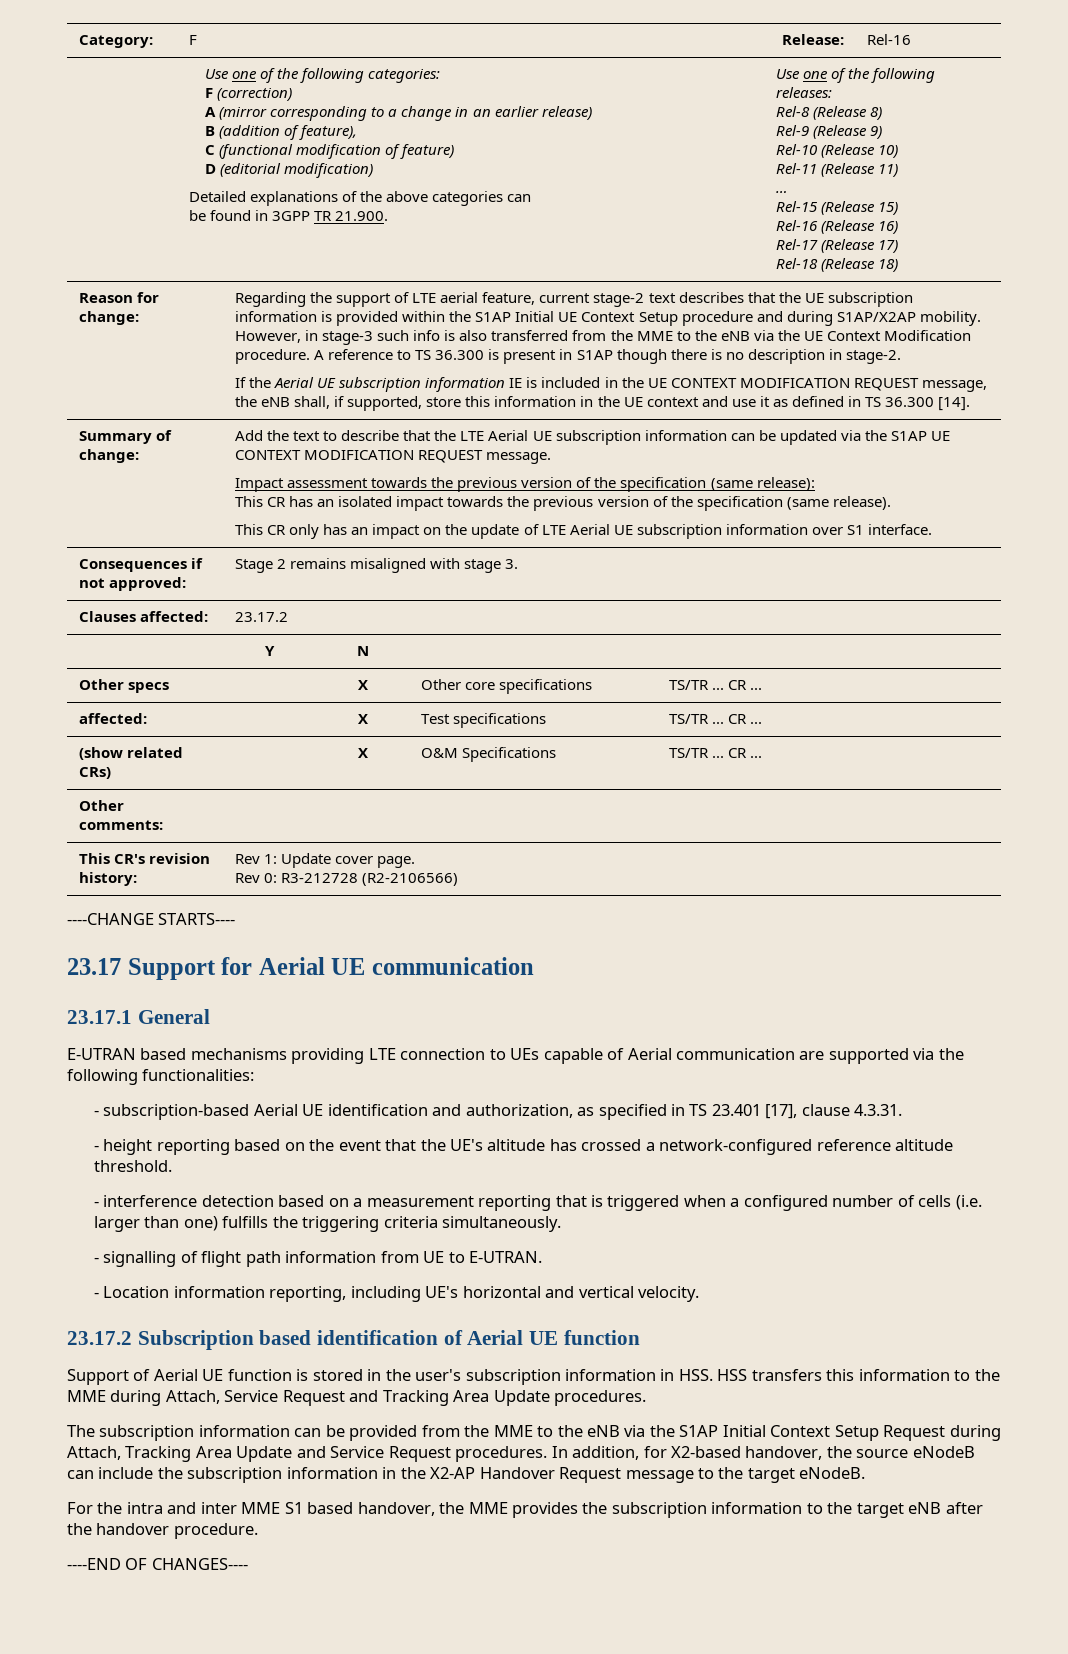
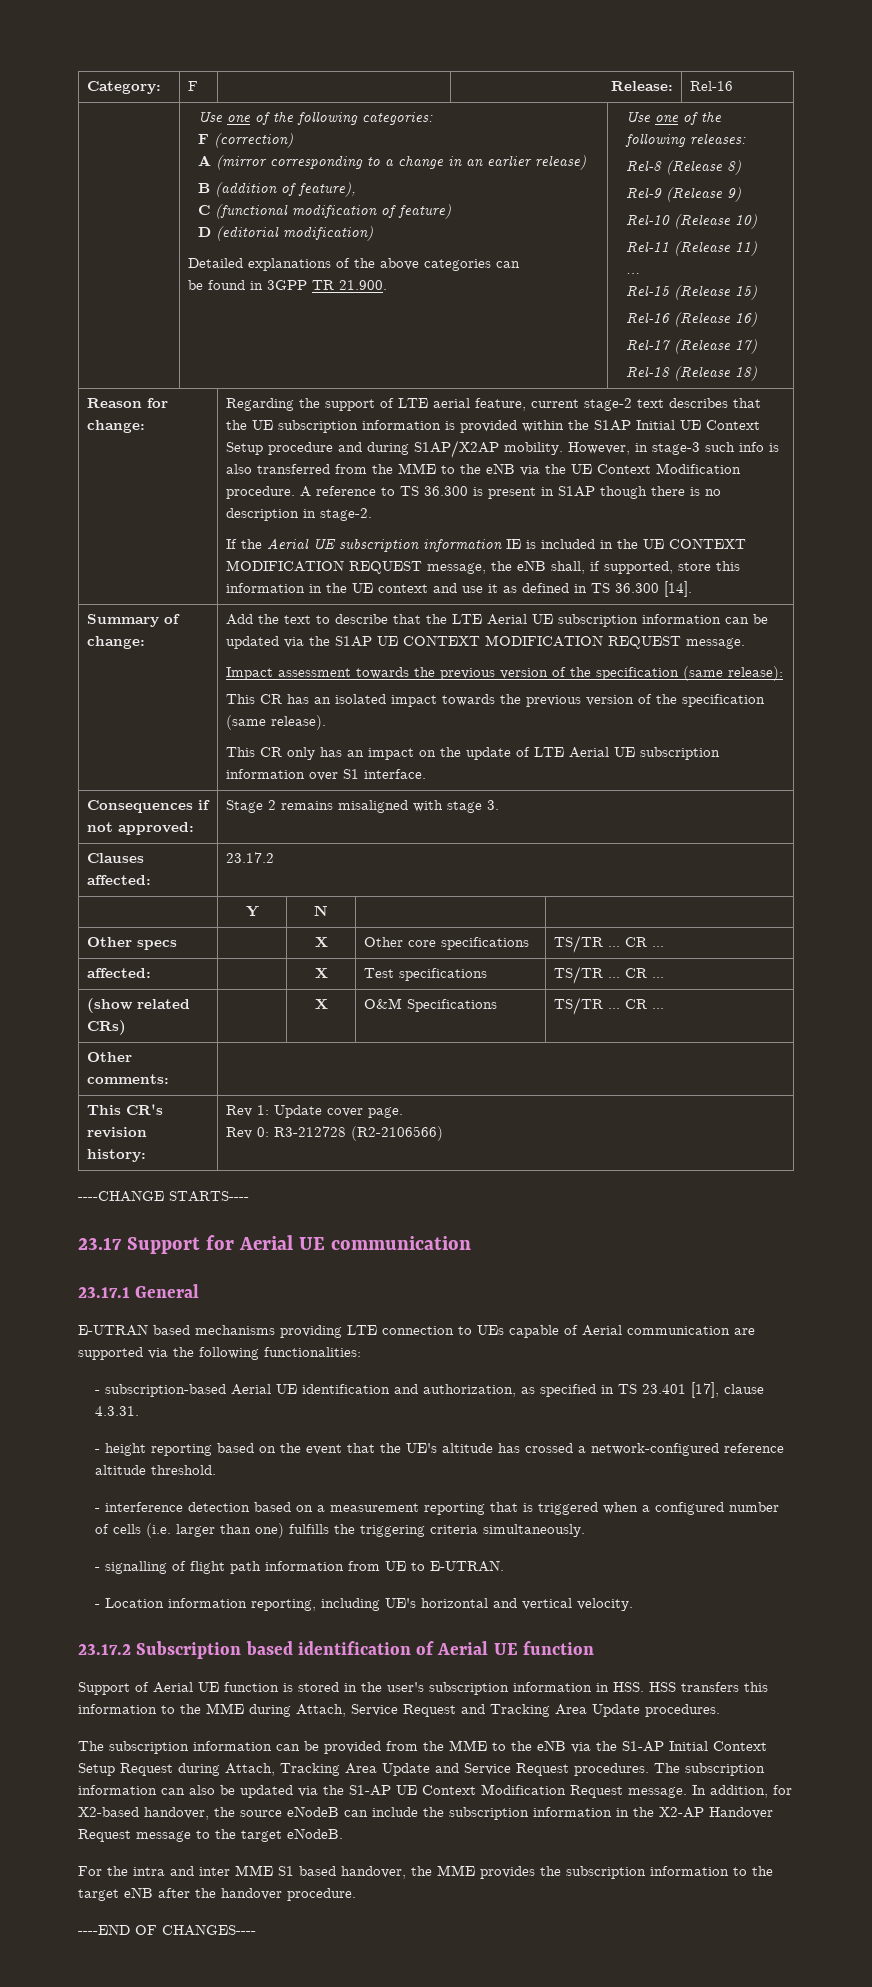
- The subscription information can be provided from the MME to the eNB via the S1AP Initial Context Setup Request during Attach, Tracking Area Update and Service Request procedures.
+ The subscription information can be provided from the MME to the eNB via the S1-AP Initial Context Setup Request during Attach, Tracking Area Update and Service Request procedures.
+ The subscription information can also be updated via the S1-AP UE Context Modification Request message.

